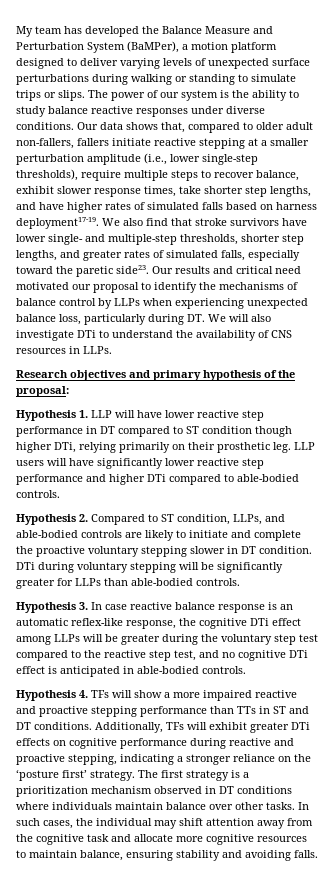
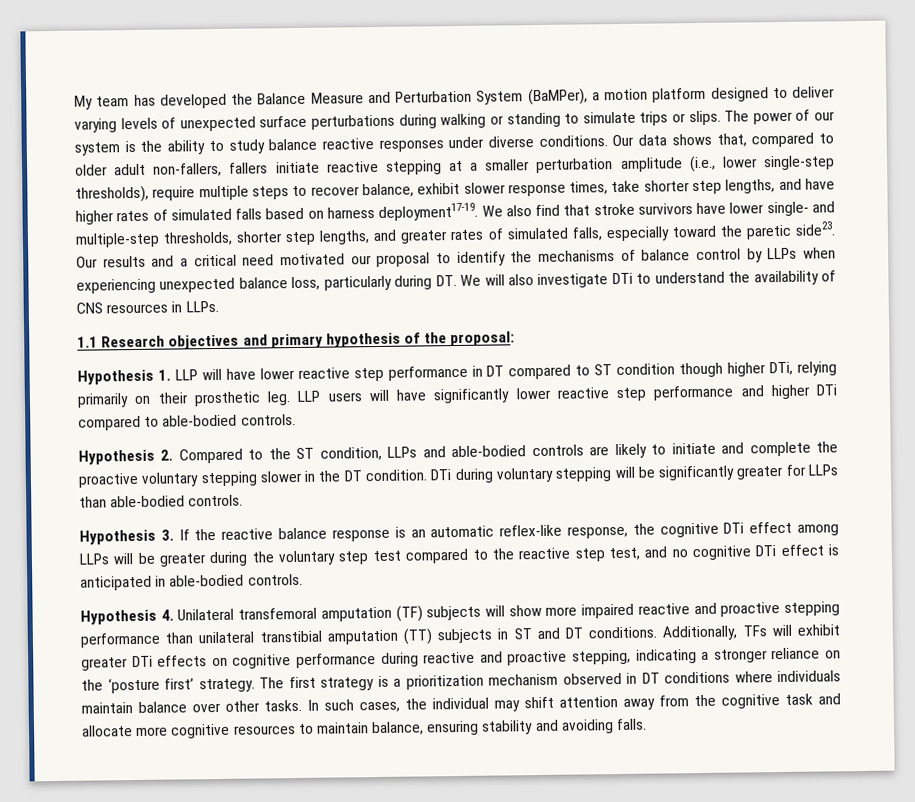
- Our results and critical need motivated our proposal to identify the mechanisms of balance control by LLPs when experiencing unexpected balance loss, particularly during DT. We will also investigate DTi to understand the availability of CNS resources in LLPs.
+ Our results and a critical need motivated our proposal to identify the mechanisms of balance control by LLPs when experiencing unexpected balance loss, particularly during DT. We will also investigate DTi to understand the availability of CNS resources in LLPs.
- Research objectives and primary hypothesis of the proposal:
+ 1.1 Research objectives and primary hypothesis of the proposal:
- Hypothesis 2. Compared to ST condition, LLPs, and able-bodied controls are likely to initiate and complete the proactive voluntary stepping slower in DT condition.
+ Hypothesis 2. Compared to the ST condition, LLPs and able-bodied controls are likely to initiate and complete the proactive voluntary stepping slower in the DT condition.
- Hypothesis 3. In case reactive balance response is an automatic reflex-like response, the cognitive DTi effect among LLPs will be greater during the voluntary step test compared to the reactive step test, and no cognitive DTi effect is anticipated in able-bodied controls.
+ Hypothesis 3. If the reactive balance response is an automatic reflex-like response, the cognitive DTi effect among LLPs will be greater during the voluntary step test compared to the reactive step test, and no cognitive DTi effect is anticipated in able-bodied controls.
- Hypothesis 4. TFs will show a more impaired reactive and proactive stepping performance than TTs in ST and DT conditions.
+ Hypothesis 4. Unilateral transfemoral amputation (TF) subjects will show more impaired reactive and proactive stepping performance than unilateral transtibial amputation (TT) subjects in ST and DT conditions.

